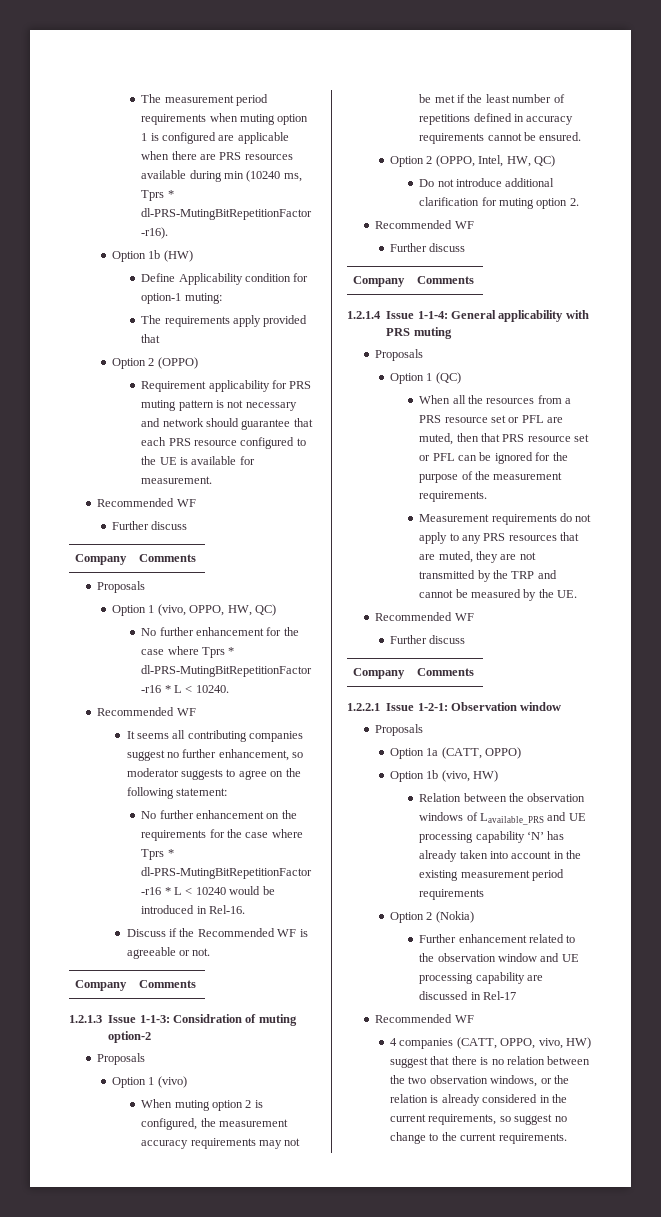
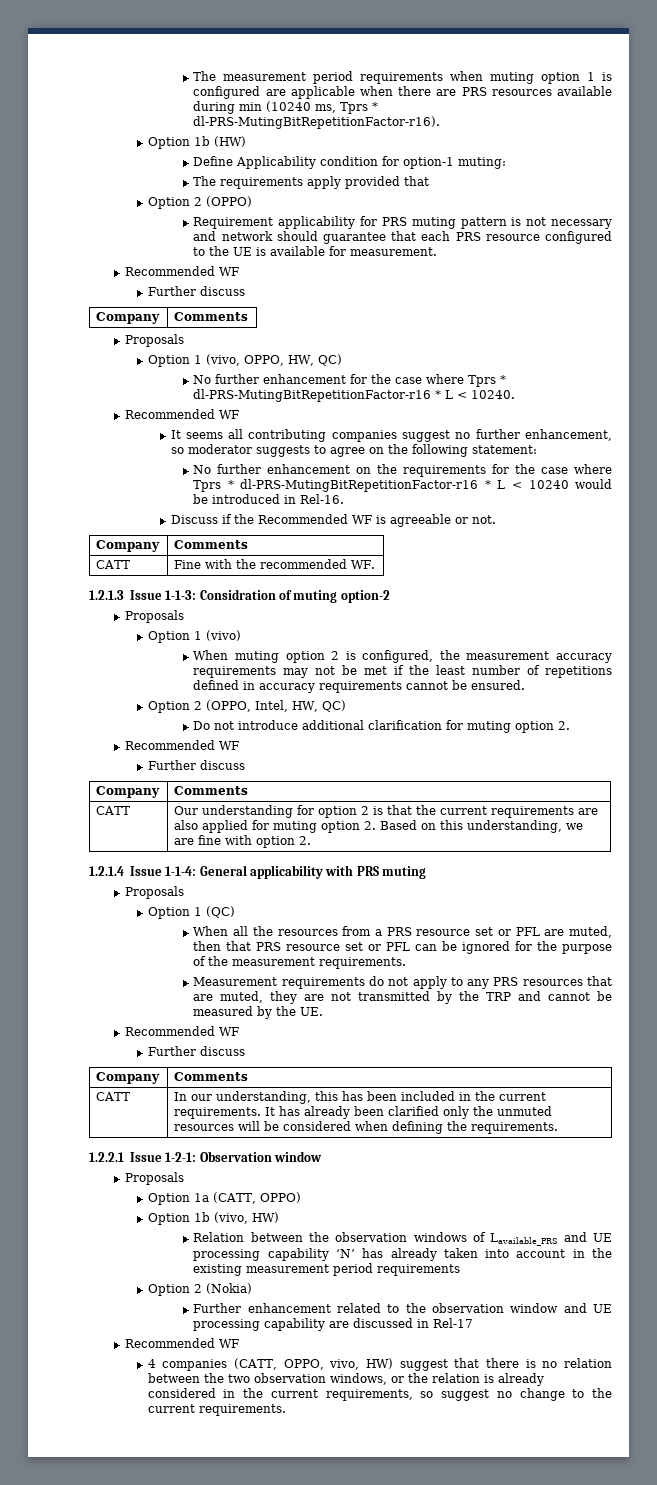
+ CATT | Fine with the recommended WF.
+ CATT | Our understanding for option 2 is that the current requirements are also applied for muting option 2. Based on this understanding, we are fine with option 2.
+ CATT | In our understanding, this has been included in the current requirements. It has already been clarified only the unmuted resources will be considered when defining the requirements.

